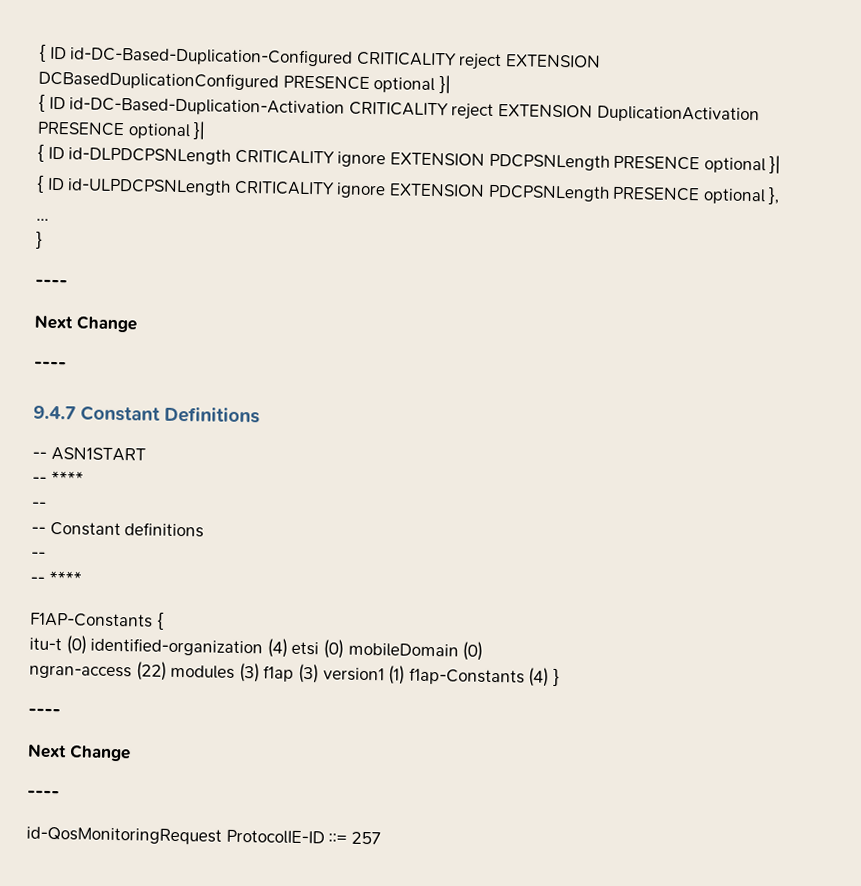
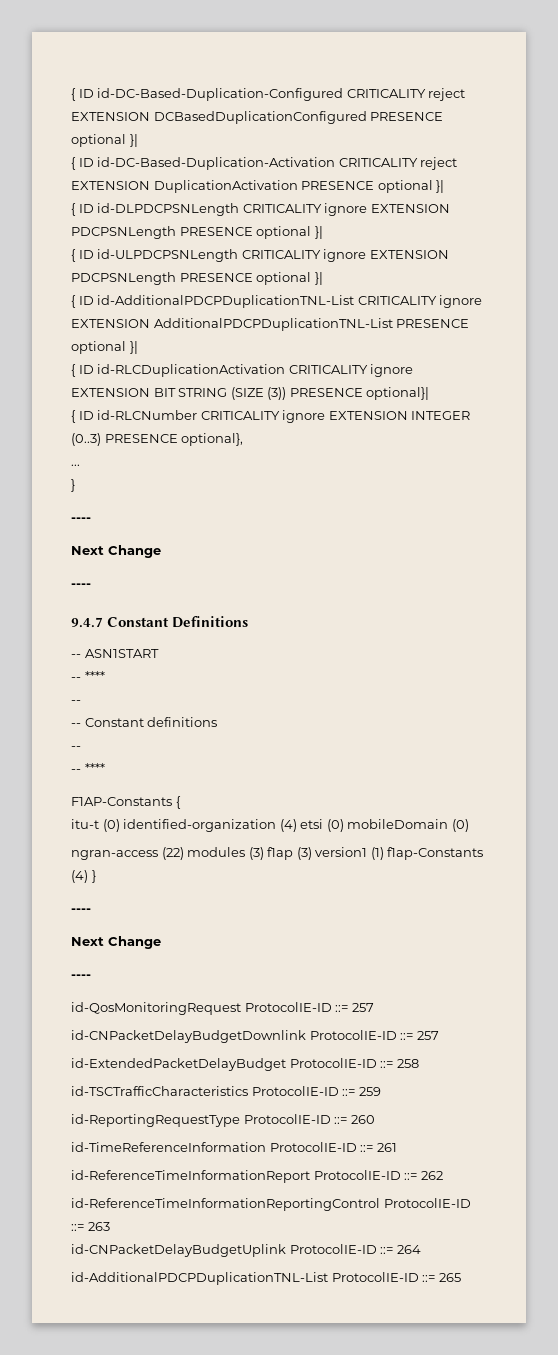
- { ID id-ULPDCPSNLength CRITICALITY ignore EXTENSION PDCPSNLength PRESENCE optional },
+ { ID id-ULPDCPSNLength CRITICALITY ignore EXTENSION PDCPSNLength PRESENCE optional }|
+ { ID id-AdditionalPDCPDuplicationTNL-List CRITICALITY ignore EXTENSION AdditionalPDCPDuplicationTNL-List PRESENCE optional }|
+ { ID id-RLCDuplicationActivation CRITICALITY ignore EXTENSION BIT STRING (SIZE (3)) PRESENCE optional}|
+ { ID id-RLCNumber CRITICALITY ignore EXTENSION INTEGER (0..3) PRESENCE optional},
+ id-CNPacketDelayBudgetDownlink ProtocolIE-ID ::= 257
+ id-ExtendedPacketDelayBudget ProtocolIE-ID ::= 258
+ id-TSCTrafficCharacteristics ProtocolIE-ID ::= 259
+ id-ReportingRequestType ProtocolIE-ID ::= 260
+ id-TimeReferenceInformation ProtocolIE-ID ::= 261
+ id-ReferenceTimeInformationReport ProtocolIE-ID ::= 262
+ id-ReferenceTimeInformationReportingControl ProtocolIE-ID ::= 263
+ id-CNPacketDelayBudgetUplink ProtocolIE-ID ::= 264
+ id-AdditionalPDCPDuplicationTNL-List ProtocolIE-ID ::= 265

